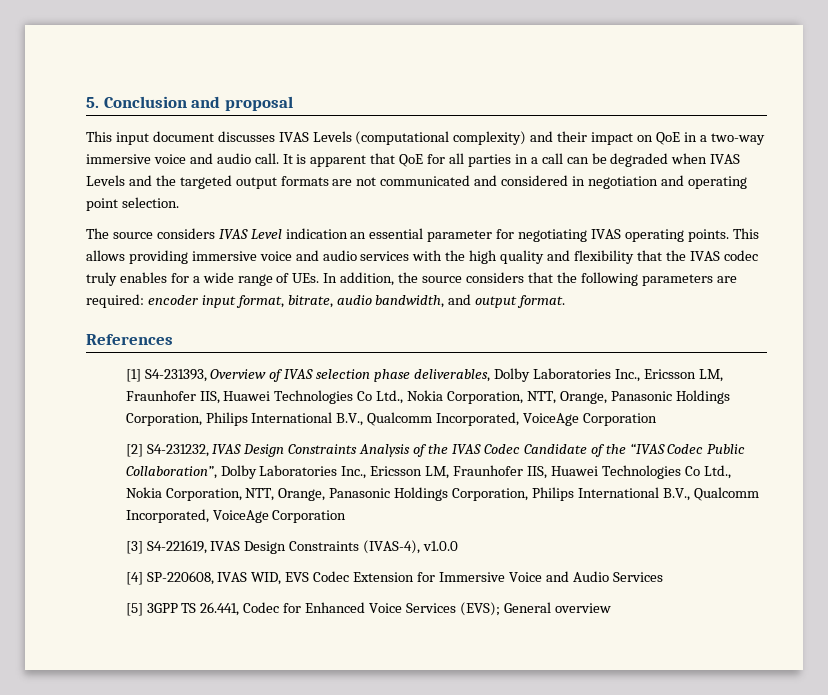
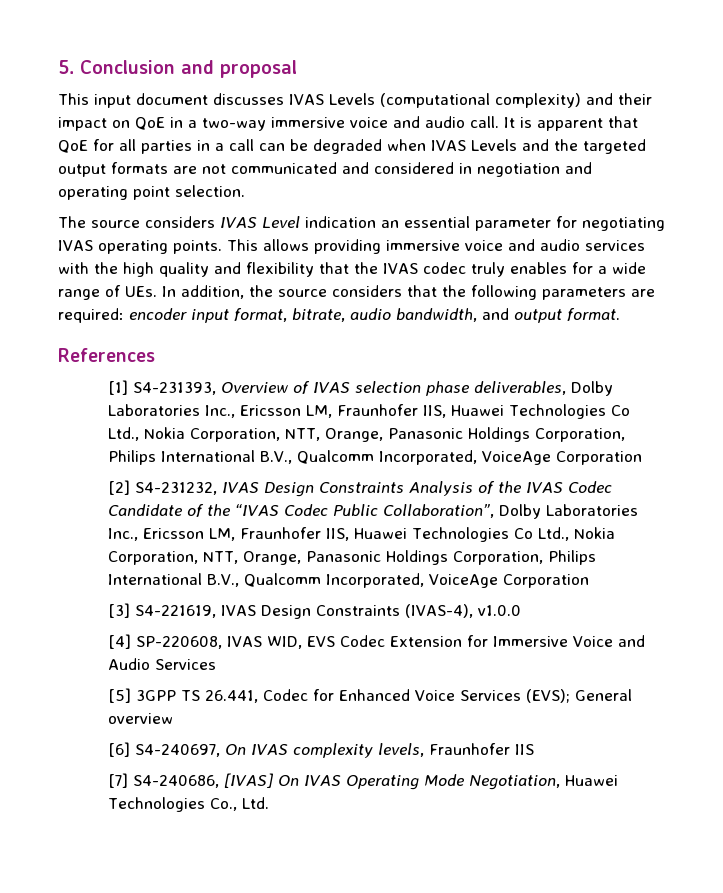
+ [6] S4-240697, On IVAS complexity levels, Fraunhofer IIS
+ [7] S4-240686, [IVAS] On IVAS Operating Mode Negotiation, Huawei Technologies Co., Ltd.

